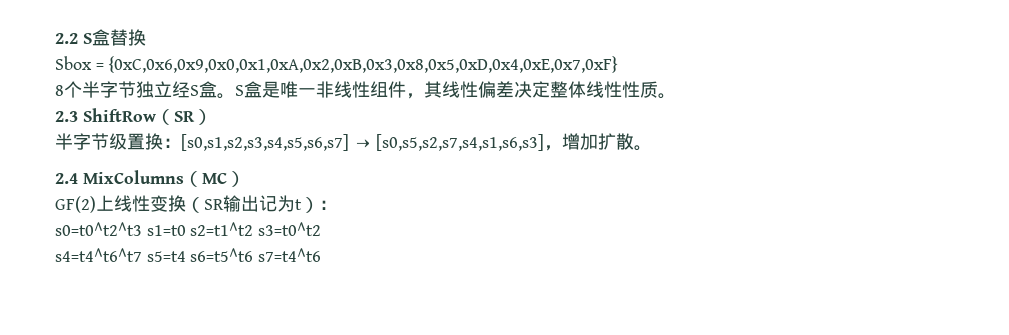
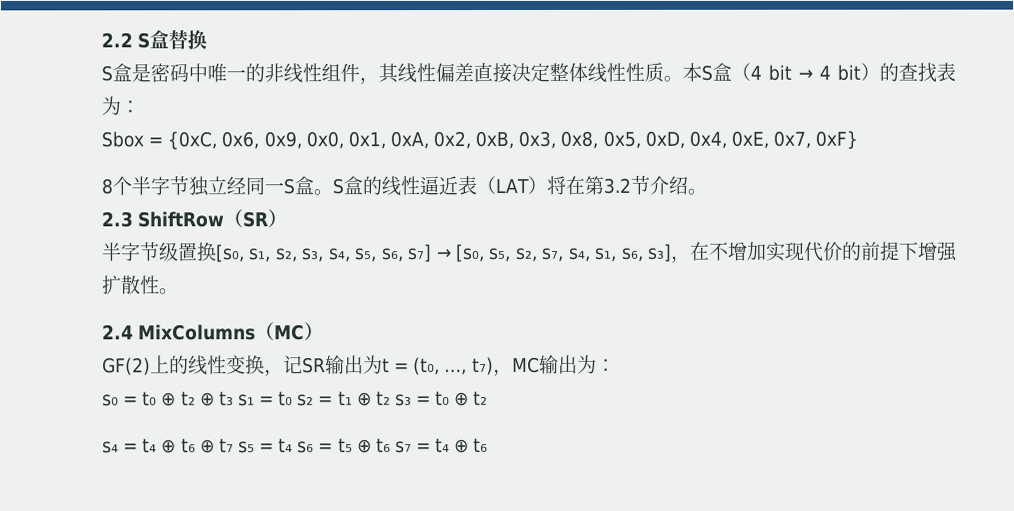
- Sbox = {0xC,0x6,0x9,0x0,0x1,0xA,0x2,0xB,0x3,0x8,0x5,0xD,0x4,0xE,0x7,0xF}
- 8个半字节独立经S盒。S盒是唯一非线性组件，其线性偏差决定整体线性性质。
+ S盒是密码中唯一的非线性组件，其线性偏差直接决定整体线性性质。本S盒（4 bit → 4 bit）的查找表为：
+ Sbox = {0xC, 0x6, 0x9, 0x0, 0x1, 0xA, 0x2, 0xB, 0x3, 0x8, 0x5, 0xD, 0x4, 0xE, 0x7, 0xF}
+ 8个半字节独立经同一S盒。S盒的线性逼近表（LAT）将在第3.2节介绍。
- 半字节级置换：[s0,s1,s2,s3,s4,s5,s6,s7] → [s0,s5,s2,s7,s4,s1,s6,s3]，增加扩散。
+ 半字节级置换[s₀, s₁, s₂, s₃, s₄, s₅, s₆, s₇] → [s₀, s₅, s₂, s₇, s₄, s₁, s₆, s₃]，在不增加实现代价的前提下增强扩散性。
- GF(2)上线性变换（SR输出记为t）：
- s0=t0^t2^t3 s1=t0 s2=t1^t2 s3=t0^t2
- s4=t4^t6^t7 s5=t4 s6=t5^t6 s7=t4^t6
+ GF(2)上的线性变换，记SR输出为t = (t₀, …, t₇)，MC输出为：
+ s₀ = t₀ ⊕ t₂ ⊕ t₃ s₁ = t₀ s₂ = t₁ ⊕ t₂ s₃ = t₀ ⊕ t₂
+ s₄ = t₄ ⊕ t₆ ⊕ t₇ s₅ = t₄ s₆ = t₅ ⊕ t₆ s₇ = t₄ ⊕ t₆

